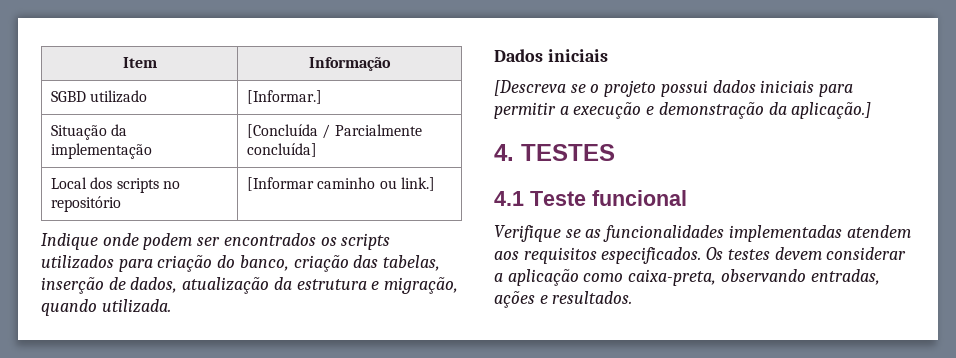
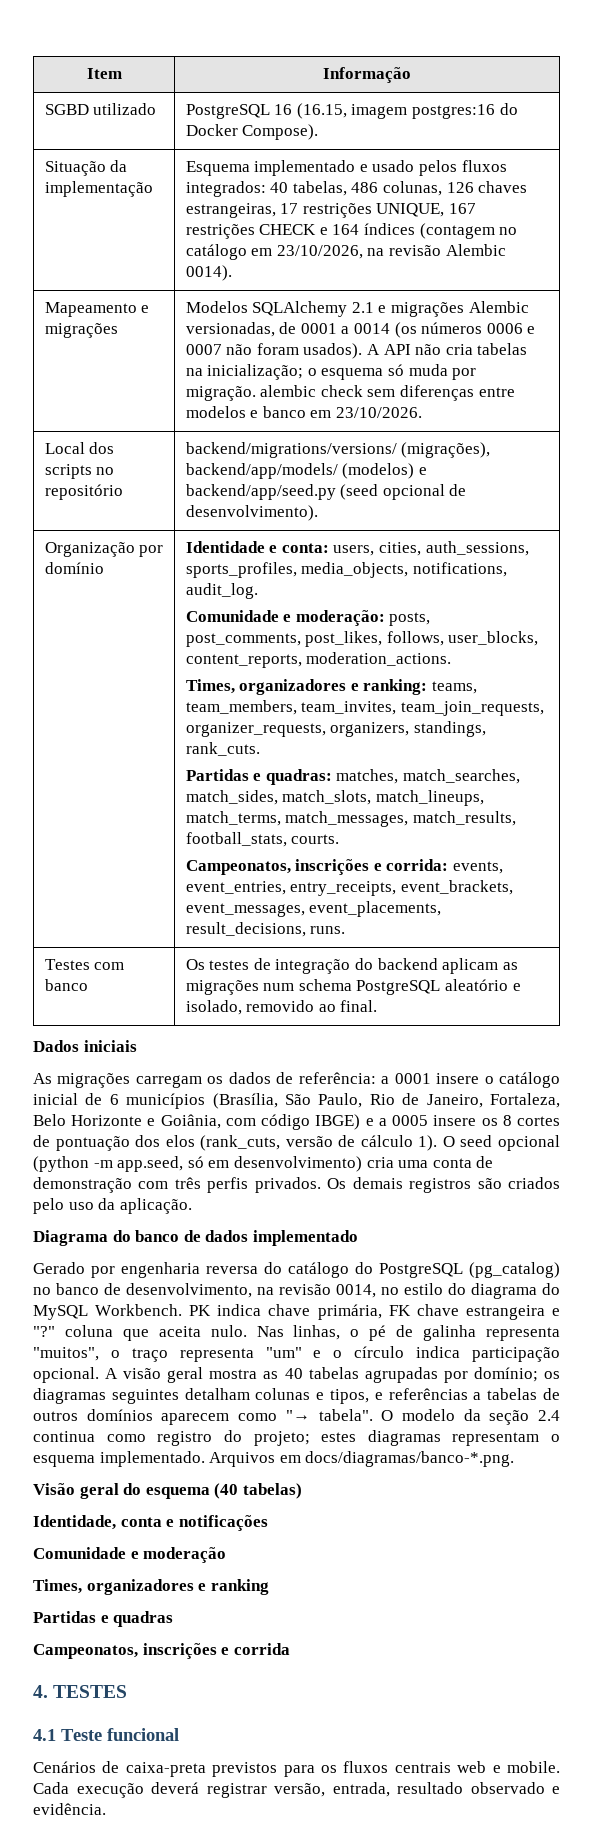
- SGBD utilizado | [Informar.]
- Situação da implementação | [Concluída / Parcialmente concluída]
+ SGBD utilizado | PostgreSQL 16 (16.15, imagem postgres:16 do Docker Compose).
+ Situação da implementação | Esquema implementado e usado pelos fluxos integrados: 40 tabelas, 486 colunas, 126 chaves estrangeiras, 17 restrições UNIQUE, 167 restrições CHECK e 164 índices (contagem no catálogo em 23/10/2026, na revisão Alembic 0014).
+ Mapeamento e migrações | Modelos SQLAlchemy 2.1 e migrações Alembic versionadas, de 0001 a 0014 (os números 0006 e 0007 não foram usados). A API não cria tabelas na inicialização; o esquema só muda por migração. alembic check sem diferenças entre modelos e banco em 23/10/2026.
- Local dos scripts no repositório | [Informar caminho ou link.]
- Indique onde podem ser encontrados os scripts utilizados para criação do banco, criação das tabelas, inserção de dados, atualização da estrutura e migração, quando utilizada.
+ Local dos scripts no repositório | backend/migrations/versions/ (migrações), backend/app/models/ (modelos) e backend/app/seed.py (seed opcional de desenvolvimento).
+ Organização por domínio | Identidade e conta: users, cities, auth_sessions, sports_profiles, media_objects, notifications, audit_log.
+ Comunidade e moderação: posts, post_comments, post_likes, follows, user_blocks, content_reports, moderation_actions.
+ Times, organizadores e ranking: teams, team_members, team_invites, team_join_requests, organizer_requests, organizers, standings, rank_cuts.
+ Partidas e quadras: matches, match_searches, match_sides, match_slots, match_lineups, match_terms, match_messages, match_results, football_stats, courts.
+ Campeonatos, inscrições e corrida: events, event_entries, entry_receipts, event_brackets, event_messages, event_placements, result_decisions, runs.
+ Testes com banco | Os testes de integração do backend aplicam as migrações num schema PostgreSQL aleatório e isolado, removido ao final.
  Dados iniciais
- [Descreva se o projeto possui dados iniciais para permitir a execução e demonstração da aplicação.]
+ As migrações carregam os dados de referência: a 0001 insere o catálogo inicial de 6 municípios (Brasília, São Paulo, Rio de Janeiro, Fortaleza, Belo Horizonte e Goiânia, com código IBGE) e a 0005 insere os 8 cortes de pontuação dos elos (rank_cuts, versão de cálculo 1). O seed opcional (python -m app.seed, só em desenvolvimento) cria uma conta de demonstração com três perfis privados. Os demais registros são criados pelo uso da aplicação.
+ Diagrama do banco de dados implementado
+ Gerado por engenharia reversa do catálogo do PostgreSQL (pg_catalog) no banco de desenvolvimento, na revisão 0014, no estilo do diagrama do MySQL Workbench. PK indica chave primária, FK chave estrangeira e "?" coluna que aceita nulo. Nas linhas, o pé de galinha representa "muitos", o traço representa "um" e o círculo indica participação opcional. A visão geral mostra as 40 tabelas agrupadas por domínio; os diagramas seguintes detalham colunas e tipos, e referências a tabelas de outros domínios aparecem como "→ tabela". O modelo da seção 2.4 continua como registro do projeto; estes diagramas representam o esquema implementado. Arquivos em docs/diagramas/banco-*.png.
+ Visão geral do esquema (40 tabelas)
+ Identidade, conta e notificações
+ Comunidade e moderação
+ Times, organizadores e ranking
+ Partidas e quadras
+ Campeonatos, inscrições e corrida
- Verifique se as funcionalidades implementadas atendem aos requisitos especificados. Os testes devem considerar a aplicação como caixa-preta, observando entradas, ações e resultados.
+ Cenários de caixa-preta previstos para os fluxos centrais web e mobile. Cada execução deverá registrar versão, entrada, resultado observado e evidência.

